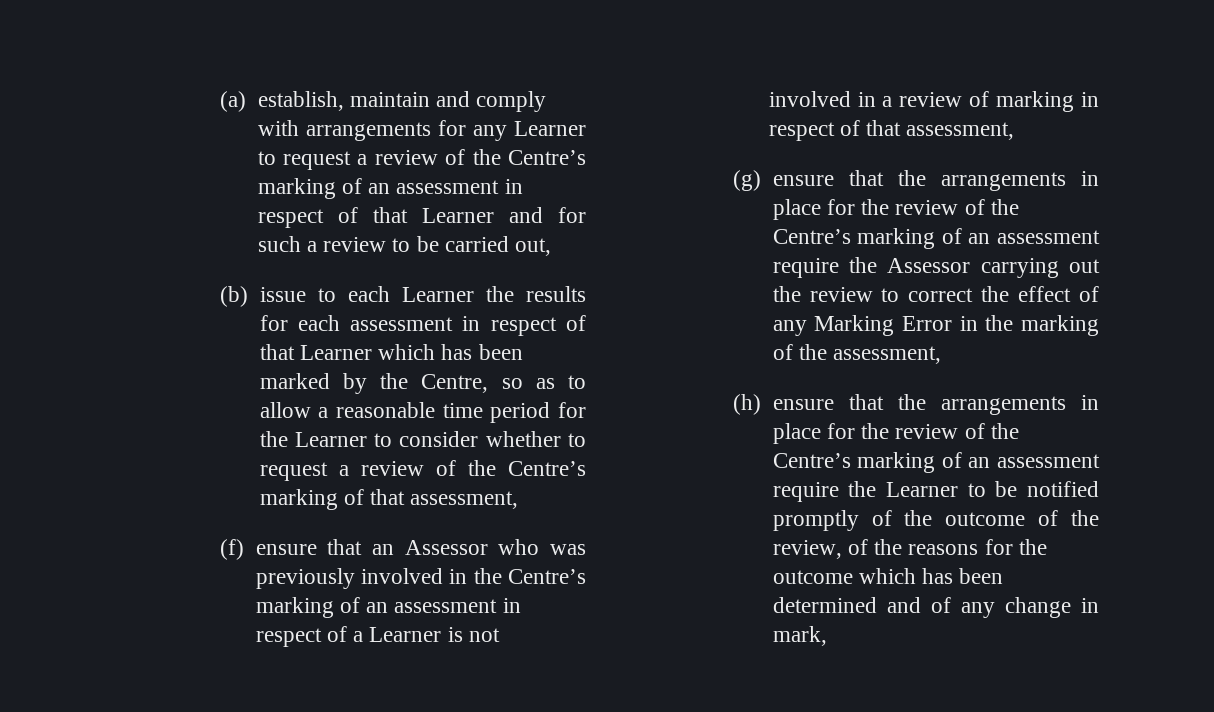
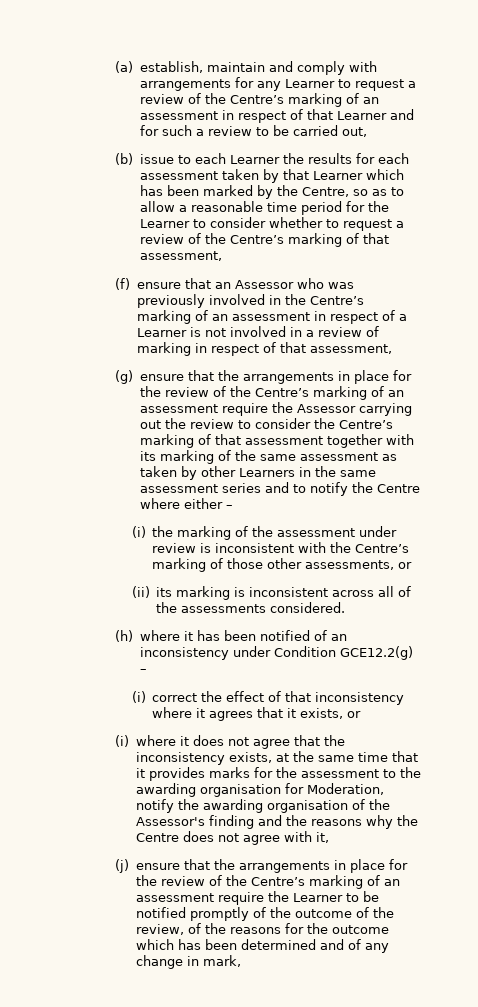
- (b) issue to each Learner the results for each assessment in respect of that Learner which has been marked by the Centre, so as to allow a reasonable time period for the Learner to consider whether to request a review of the Centre’s marking of that assessment,
+ (b) issue to each Learner the results for each assessment taken by that Learner which has been marked by the Centre, so as to allow a reasonable time period for the Learner to consider whether to request a review of the Centre’s marking of that assessment,
- (g) ensure that the arrangements in place for the review of the Centre’s marking of an assessment require the Assessor carrying out the review to correct the effect of any Marking Error in the marking of the assessment,
- (h) ensure that the arrangements in place for the review of the Centre’s marking of an assessment require the Learner to be notified promptly of the outcome of the review, of the reasons for the outcome which has been determined and of any change in mark,
+ (g) ensure that the arrangements in place for the review of the Centre’s marking of an assessment require the Assessor carrying out the review to consider the Centre’s marking of that assessment together with its marking of the same assessment as taken by other Learners in the same assessment series and to notify the Centre where either –
+ (i) the marking of the assessment under review is inconsistent with the Centre’s marking of those other assessments, or
+ (ii) its marking is inconsistent across all of the assessments considered.
+ (h) where it has been notified of an inconsistency under Condition GCE12.2(g) –
+ (i) correct the effect of that inconsistency where it agrees that it exists, or
+ (i) where it does not agree that the inconsistency exists, at the same time that it provides marks for the assessment to the awarding organisation for Moderation, notify the awarding organisation of the Assessor's finding and the reasons why the Centre does not agree with it,
+ (j) ensure that the arrangements in place for the review of the Centre’s marking of an assessment require the Learner to be notified promptly of the outcome of the review, of the reasons for the outcome which has been determined and of any change in mark,

